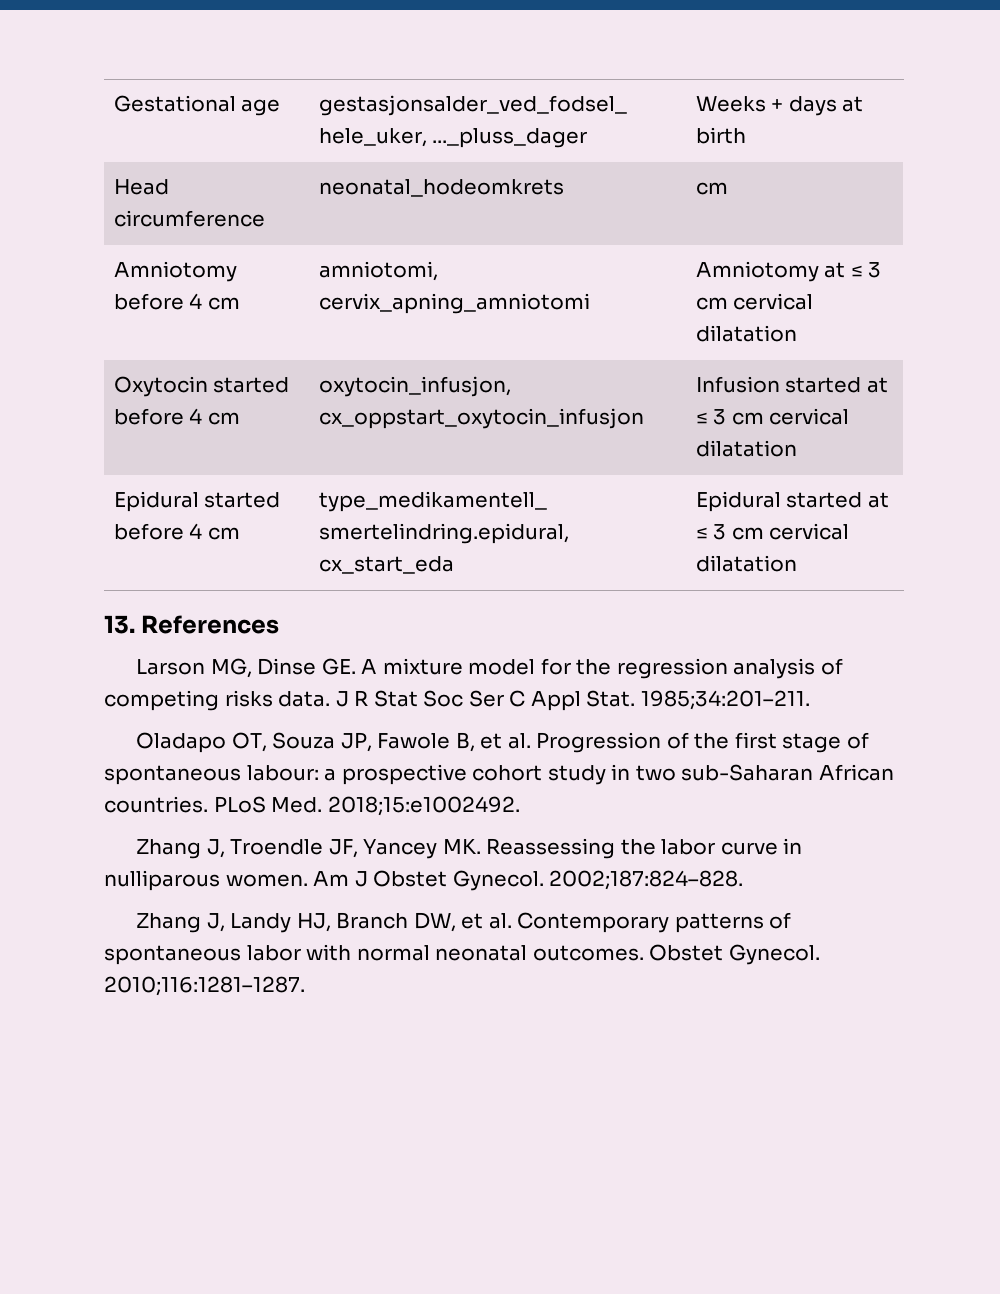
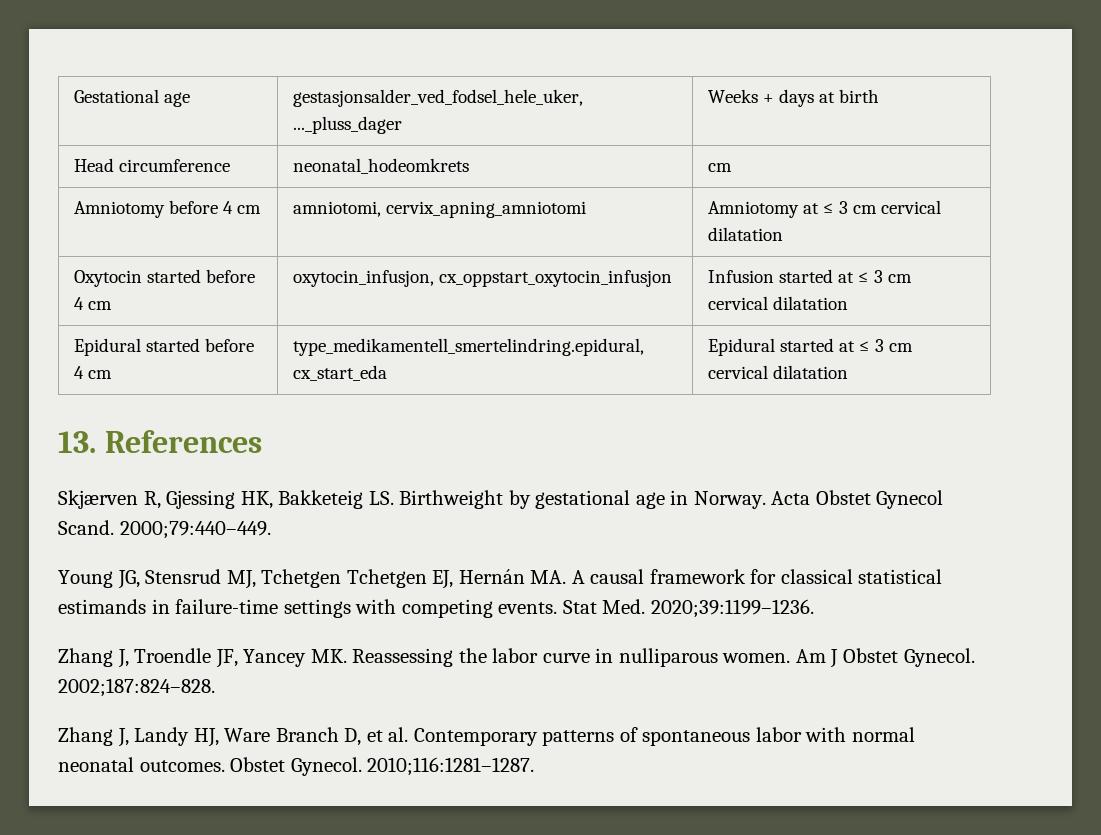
- Larson MG, Dinse GE. A mixture model for the regression analysis of competing risks data. J R Stat Soc Ser C Appl Stat. 1985;34:201–211.
- Oladapo OT, Souza JP, Fawole B, et al. Progression of the first stage of spontaneous labour: a prospective cohort study in two sub-Saharan African countries. PLoS Med. 2018;15:e1002492.
+ Skjærven R, Gjessing HK, Bakketeig LS. Birthweight by gestational age in Norway. Acta Obstet Gynecol Scand. 2000;79:440–449.
+ Young JG, Stensrud MJ, Tchetgen Tchetgen EJ, Hernán MA. A causal framework for classical statistical estimands in failure-time settings with competing events. Stat Med. 2020;39:1199–1236.
- Zhang J, Landy HJ, Branch DW, et al. Contemporary patterns of spontaneous labor with normal neonatal outcomes.
+ Zhang J, Landy HJ, Ware Branch D, et al. Contemporary patterns of spontaneous labor with normal neonatal outcomes.

